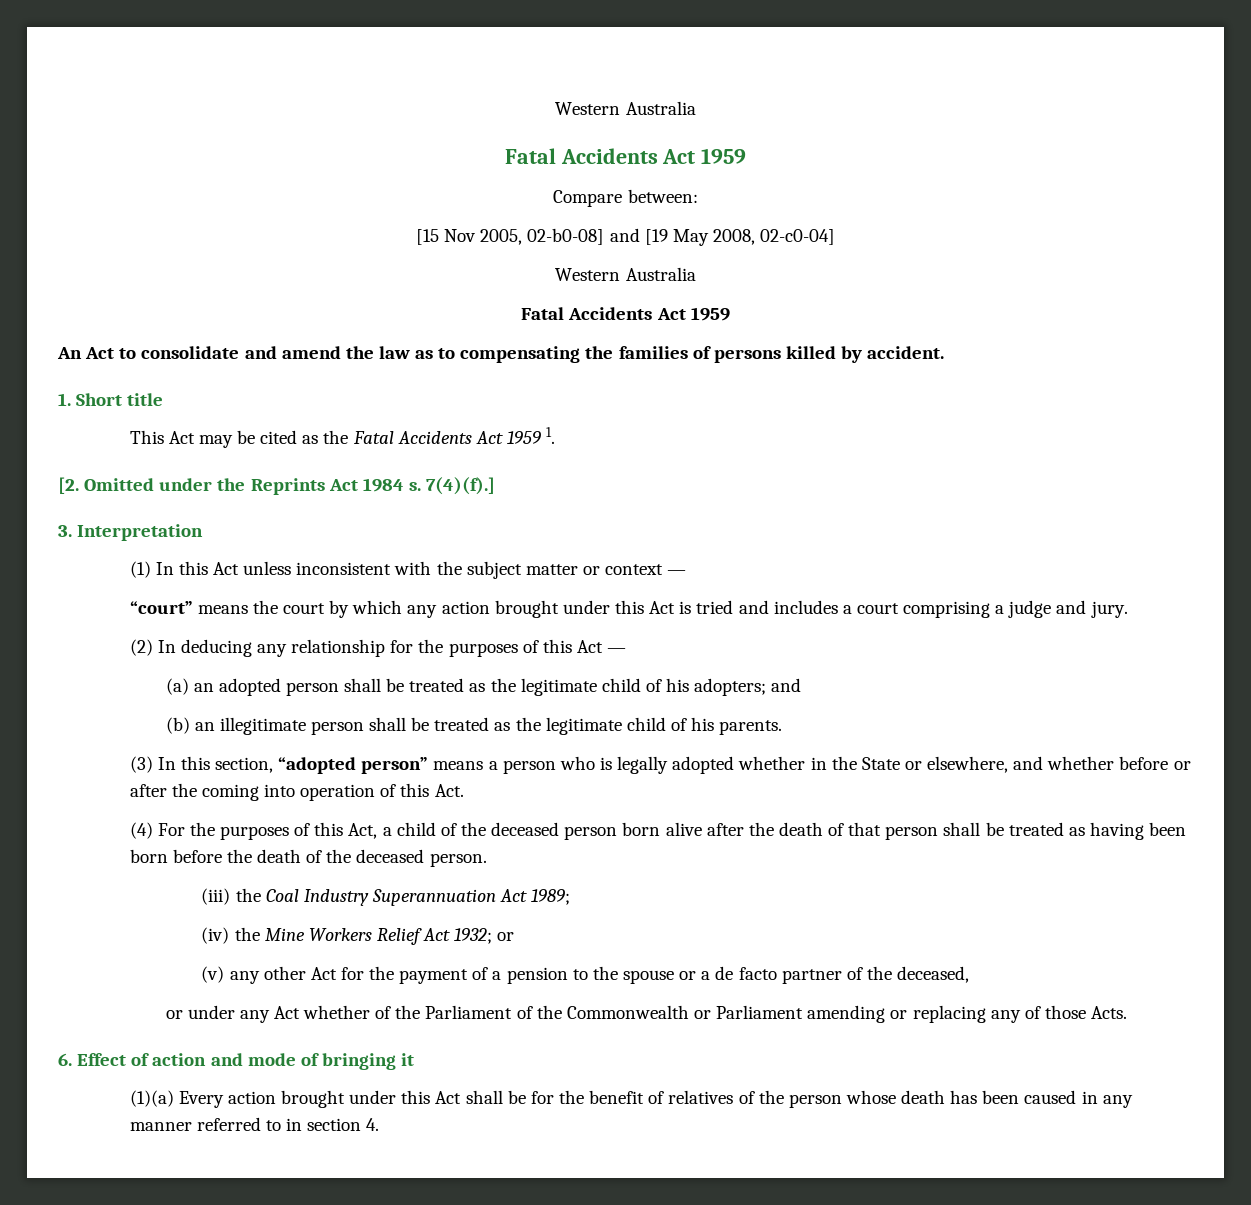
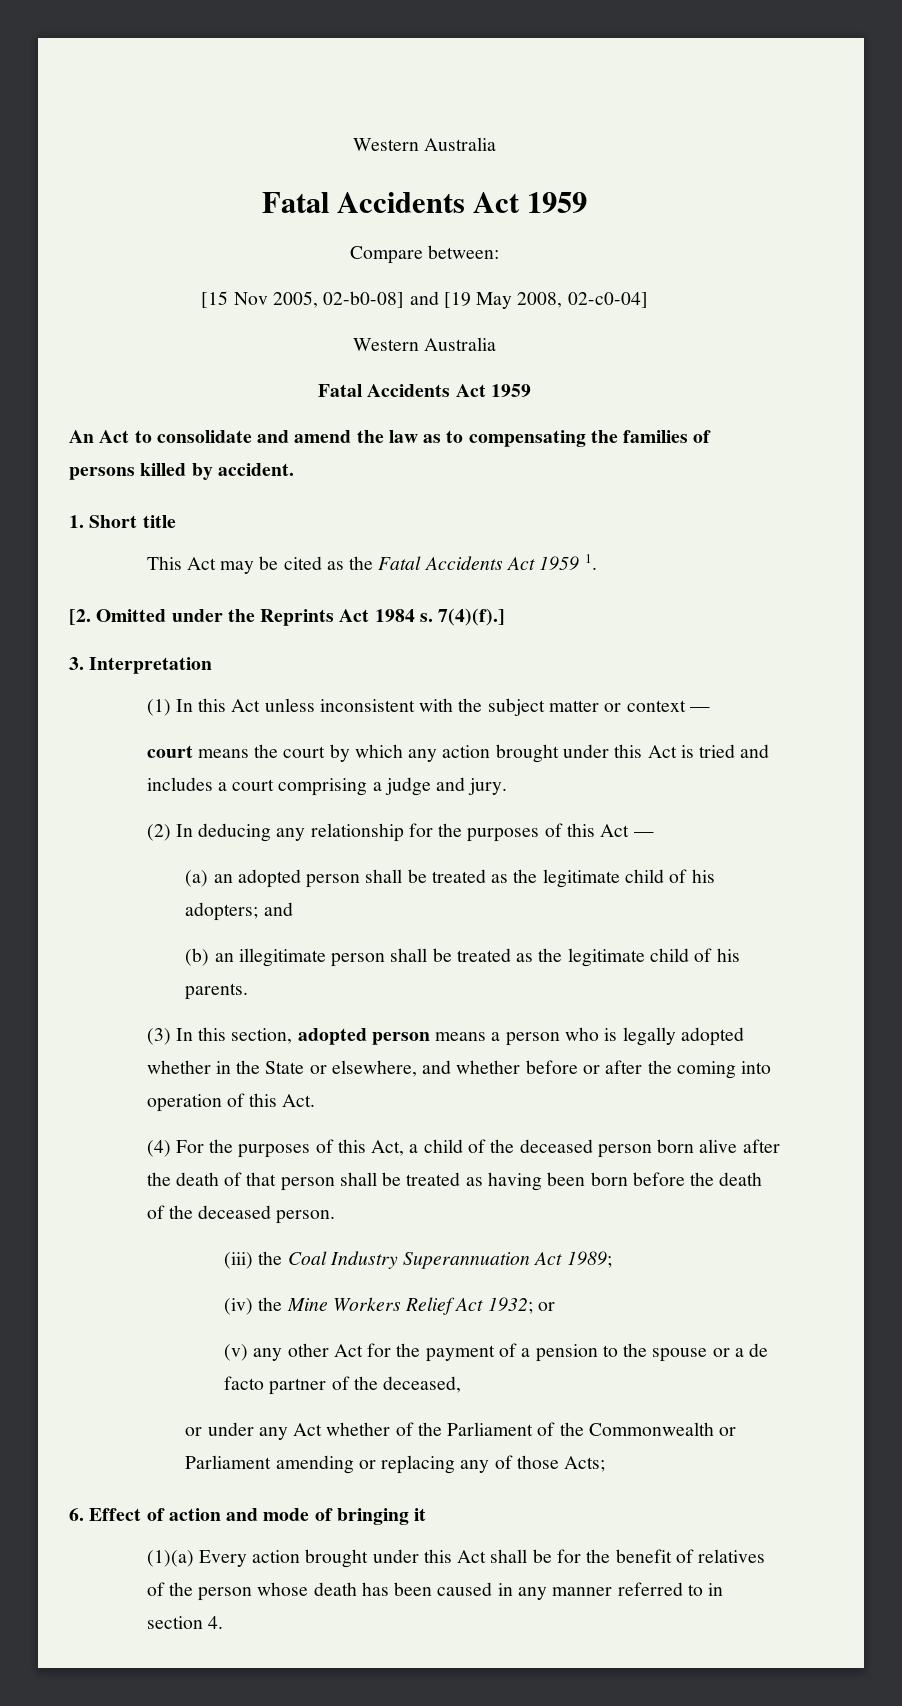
- “court” means the court by which any action brought under this Act is tried and includes a court comprising a judge and jury.
+ court means the court by which any action brought under this Act is tried and includes a court comprising a judge and jury.
- (3) In this section, “adopted person” means a person who is legally adopted whether in the State or elsewhere, and whether before or after the coming into operation of this Act.
+ (3) In this section, adopted person means a person who is legally adopted whether in the State or elsewhere, and whether before or after the coming into operation of this Act.
- or under any Act whether of the Parliament of the Commonwealth or Parliament amending or replacing any of those Acts.
+ or under any Act whether of the Parliament of the Commonwealth or Parliament amending or replacing any of those Acts;

